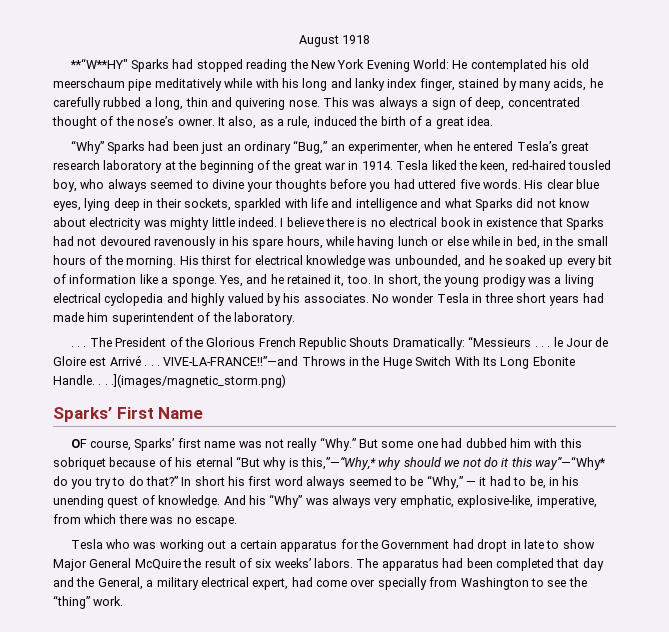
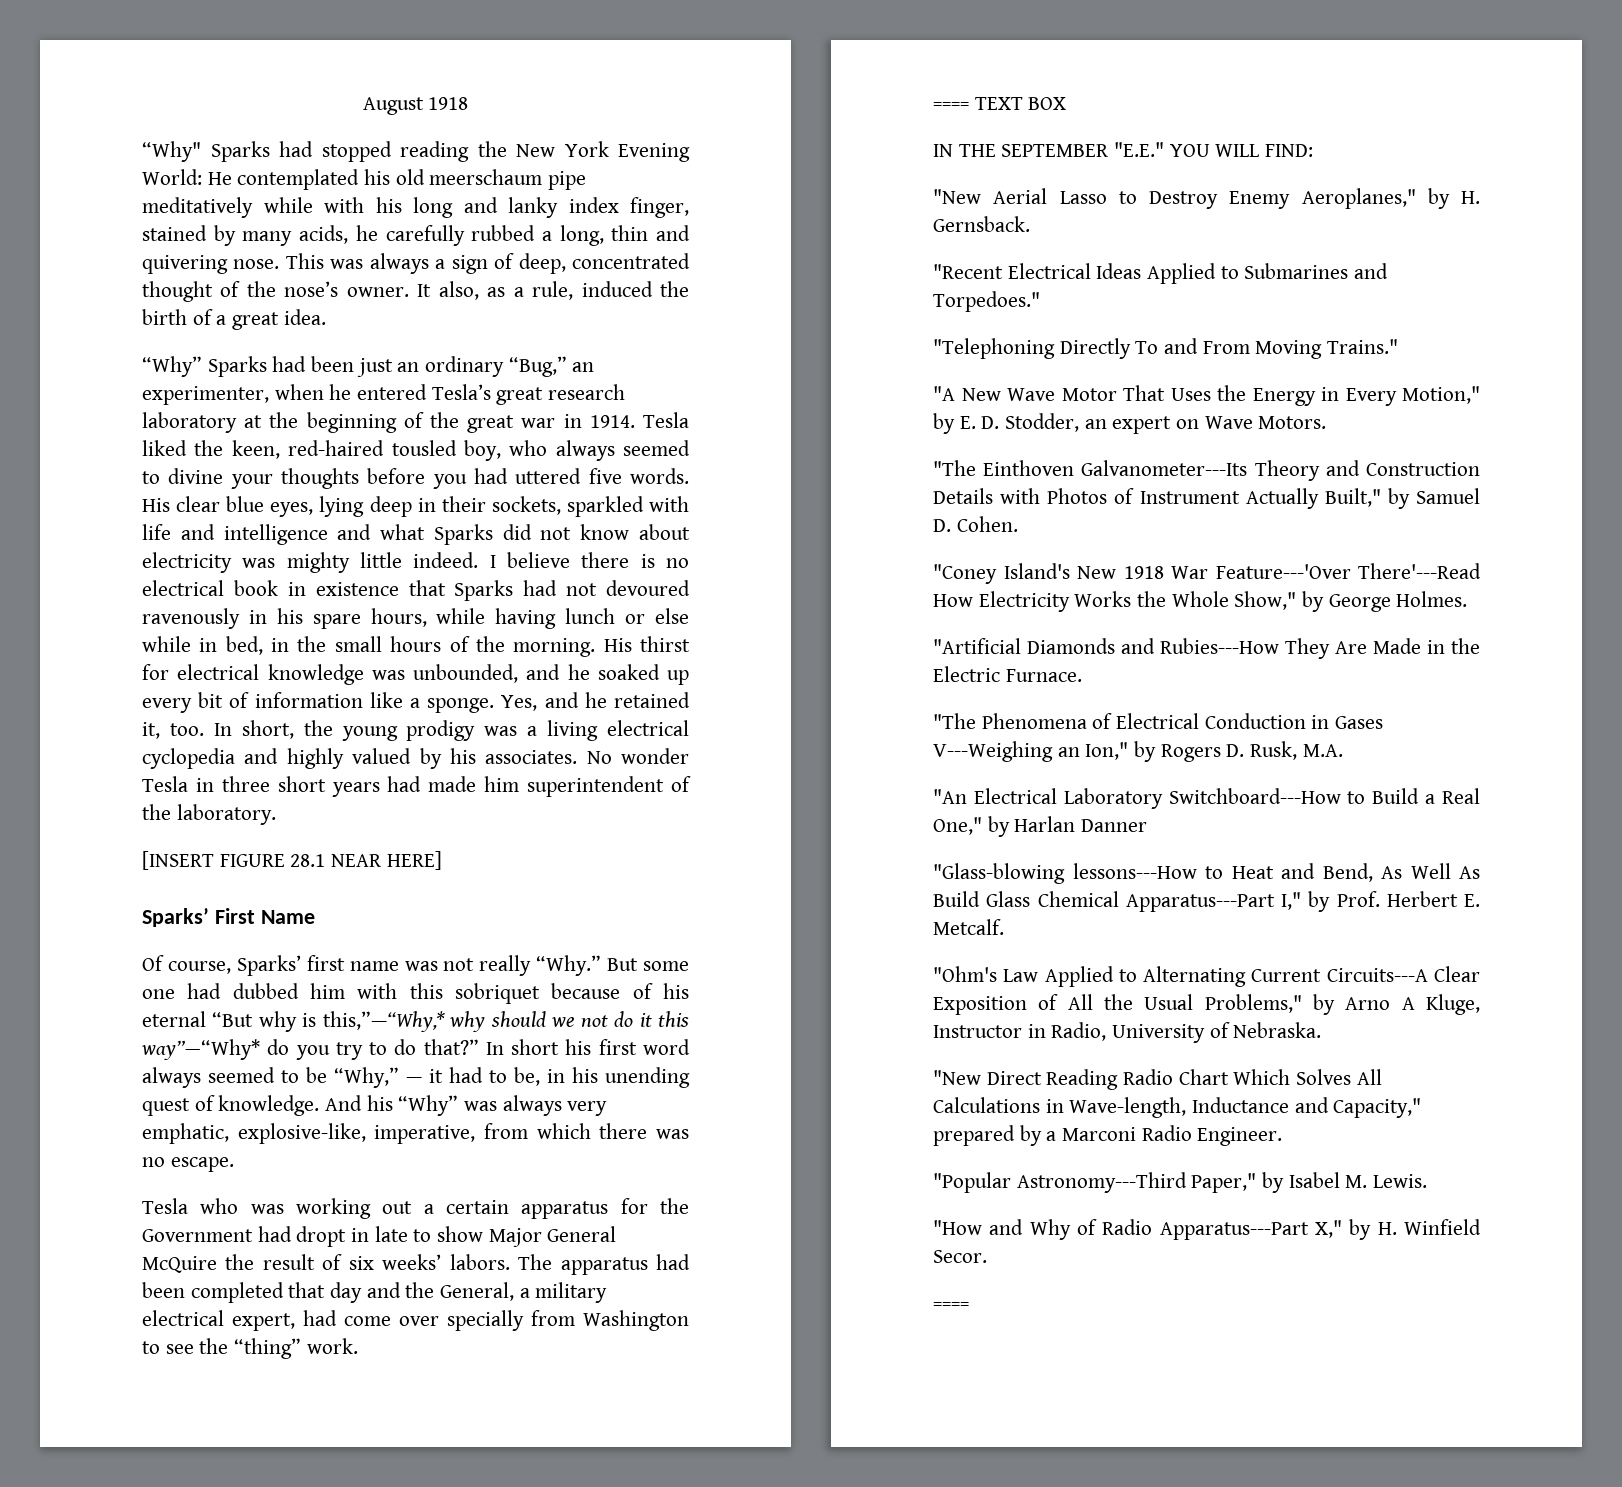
- **“W**HY" Sparks had stopped reading the New York Evening World: He contemplated his old meerschaum pipe meditatively while with his long and lanky index finger, stained by many acids, he carefully rubbed a long, thin and quivering nose.
+ “Why" Sparks had stopped reading the New York Evening World: He contemplated his old meerschaum pipe meditatively while with his long and lanky index finger, stained by many acids, he carefully rubbed a long, thin and quivering nose.
- . . . The President of the Glorious French Republic Shouts Dramatically: “Messieurs . . . le Jour de Gloire est Arrivé . . . VIVE-LA-FRANCE!!”—and Throws in the Huge Switch With Its Long Ebonite Handle. . . .](images/magnetic_storm.png)
+ [INSERT FIGURE 28.1 NEAR HERE]
- OF course, Sparks’ first name was not really “Why.” But some one had dubbed him with this sobriquet because of his eternal “But why is this,”—“Why,* why should we not do it this way”—“Why* do you try to do that?”
+ Of course, Sparks’ first name was not really “Why.” But some one had dubbed him with this sobriquet because of his eternal “But why is this,”—“Why,* why should we not do it this way”—“Why* do you try to do that?”
+ ==== TEXT BOX
+ IN THE SEPTEMBER "E.E." YOU WILL FIND:
+ "New Aerial Lasso to Destroy Enemy Aeroplanes," by H. Gernsback.
+ "Recent Electrical Ideas Applied to Submarines and Torpedoes."
+ "Telephoning Directly To and From Moving Trains."
+ "A New Wave Motor That Uses the Energy in Every Motion," by E. D. Stodder, an expert on Wave Motors.
+ "The Einthoven Galvanometer---Its Theory and Construction Details with Photos of Instrument Actually Built," by Samuel D. Cohen.
+ "Coney Island's New 1918 War Feature---'Over There'---Read How Electricity Works the Whole Show," by George Holmes.
+ "Artificial Diamonds and Rubies---How They Are Made in the Electric Furnace.
+ "The Phenomena of Electrical Conduction in Gases V---Weighing an Ion," by Rogers D. Rusk, M.A.
+ "An Electrical Laboratory Switchboard---How to Build a Real One," by Harlan Danner
+ "Glass-blowing lessons---How to Heat and Bend, As Well As Build Glass Chemical Apparatus---Part I," by Prof. Herbert E. Metcalf.
+ "Ohm's Law Applied to Alternating Current Circuits---A Clear Exposition of All the Usual Problems," by Arno A Kluge, Instructor in Radio, University of Nebraska.
+ "New Direct Reading Radio Chart Which Solves All Calculations in Wave-length, Inductance and Capacity," prepared by a Marconi Radio Engineer.
+ "Popular Astronomy---Third Paper," by Isabel M. Lewis.
+ "How and Why of Radio Apparatus---Part X," by H. Winfield Secor.
+ ====

